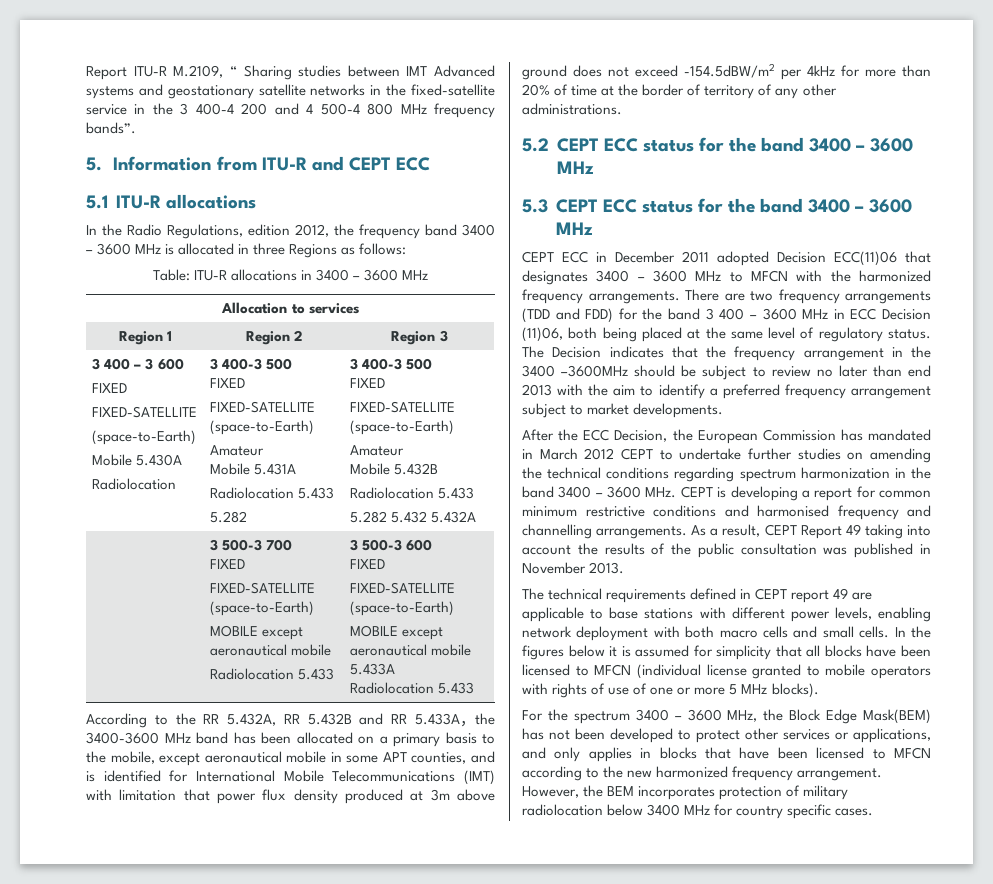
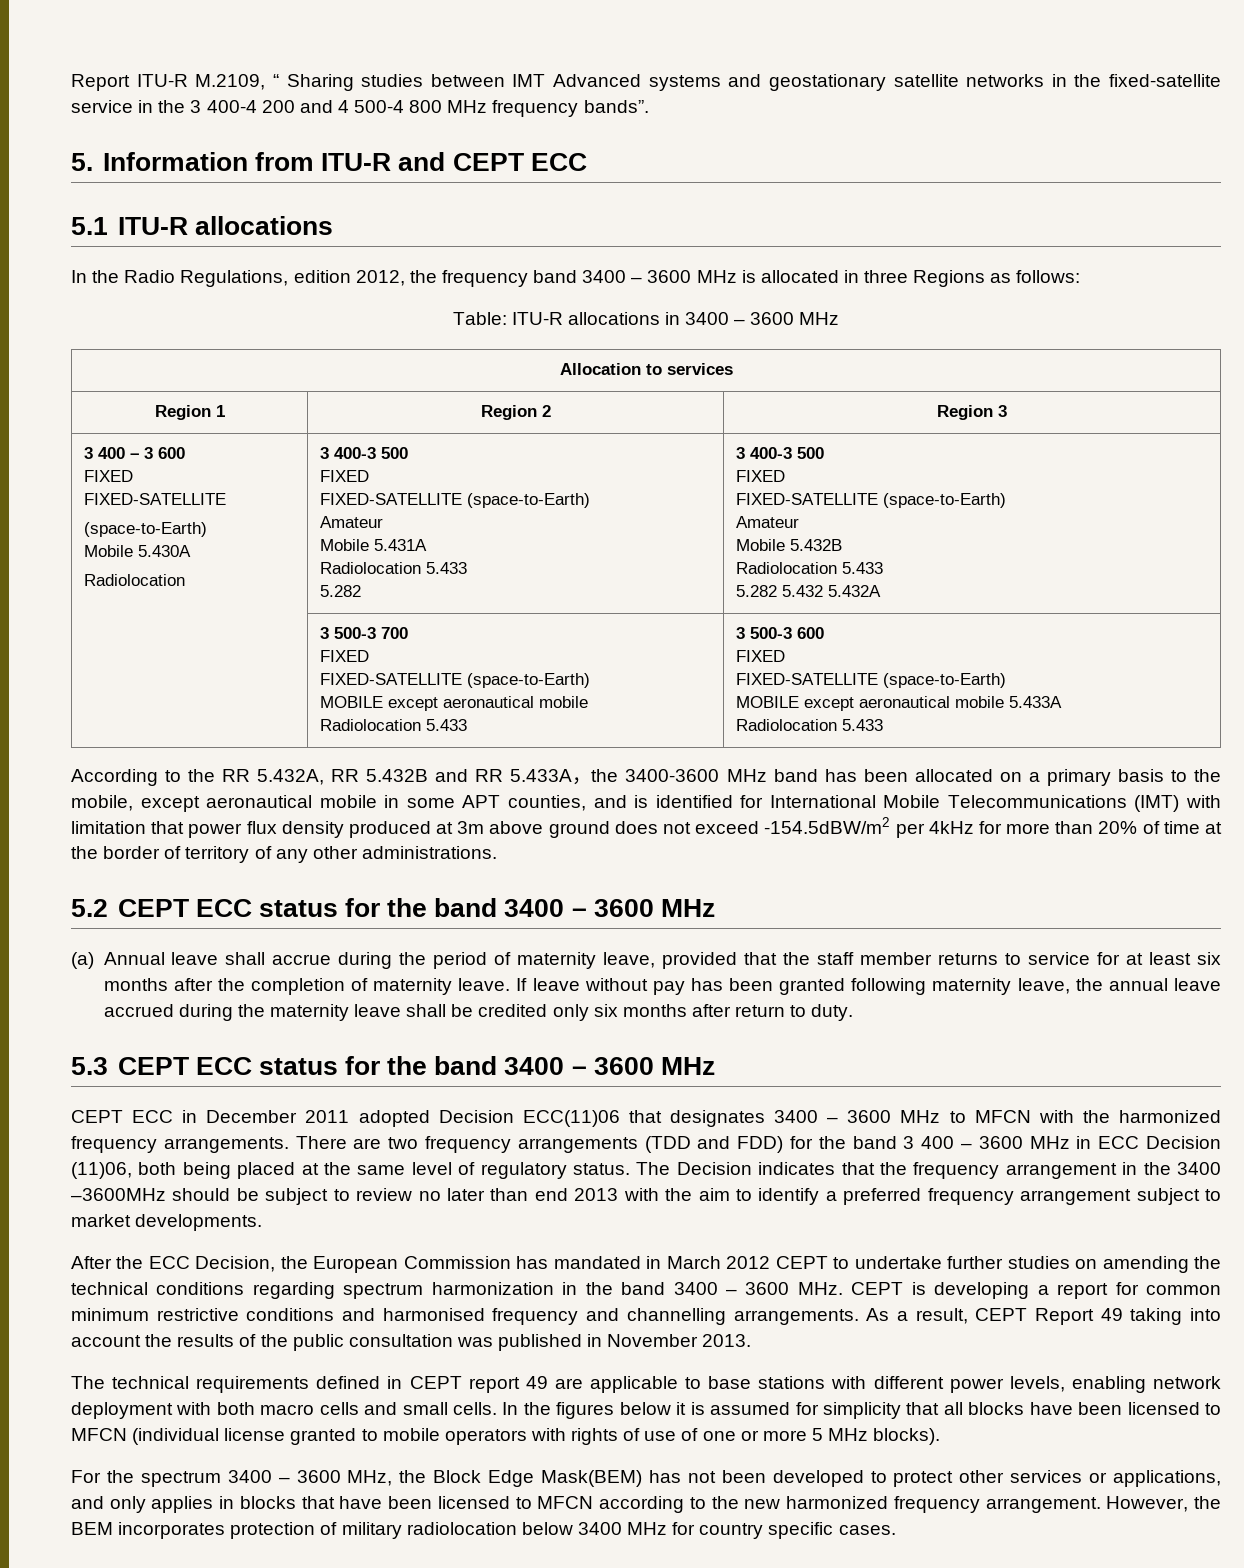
+ (a) Annual leave shall accrue during the period of maternity leave, provided that the staff member returns to service for at least six months after the completion of maternity leave. If leave without pay has been granted following maternity leave, the annual leave accrued during the maternity leave shall be credited only six months after return to duty.

